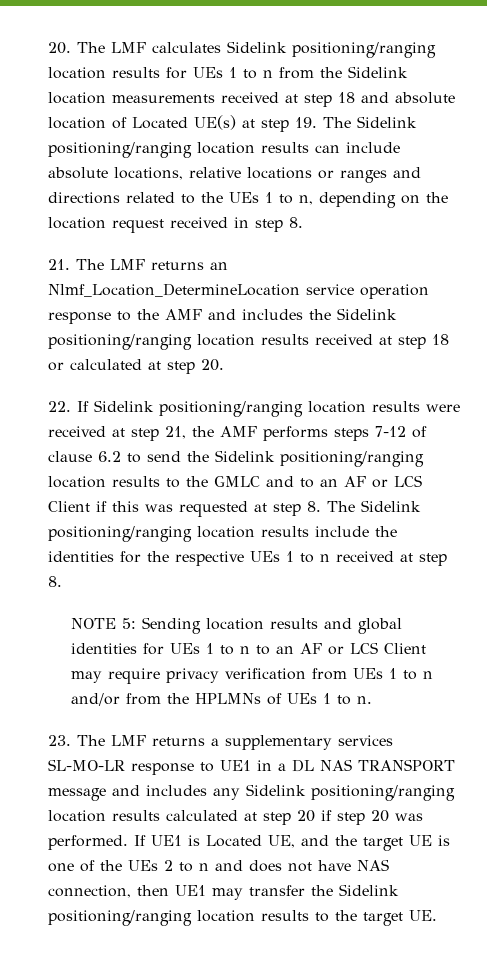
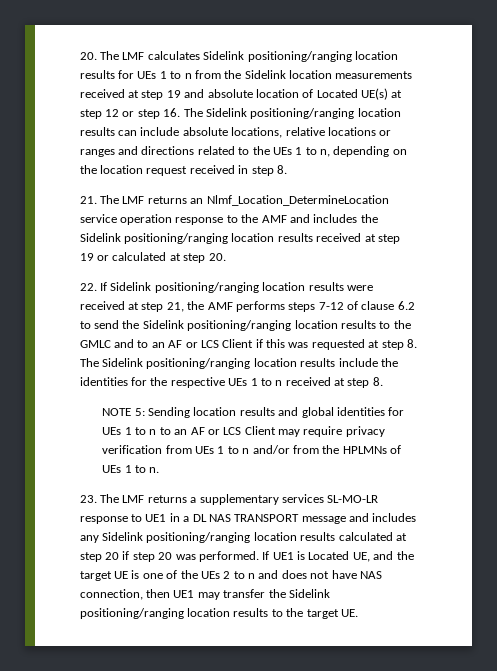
- 20. The LMF calculates Sidelink positioning/ranging location results for UEs 1 to n from the Sidelink location measurements received at step 18 and absolute location of Located UE(s) at step 19. The Sidelink positioning/ranging location results can include absolute locations, relative locations or ranges and directions related to the UEs 1 to n, depending on the location request received in step 8.
+ 20. The LMF calculates Sidelink positioning/ranging location results for UEs 1 to n from the Sidelink location measurements received at step 19 and absolute location of Located UE(s) at step 12 or step 16. The Sidelink positioning/ranging location results can include absolute locations, relative locations or ranges and directions related to the UEs 1 to n, depending on the location request received in step 8.
- 21. The LMF returns an Nlmf_Location_DetermineLocation service operation response to the AMF and includes the Sidelink positioning/ranging location results received at step 18 or calculated at step 20.
+ 21. The LMF returns an Nlmf_Location_DetermineLocation service operation response to the AMF and includes the Sidelink positioning/ranging location results received at step 19 or calculated at step 20.

